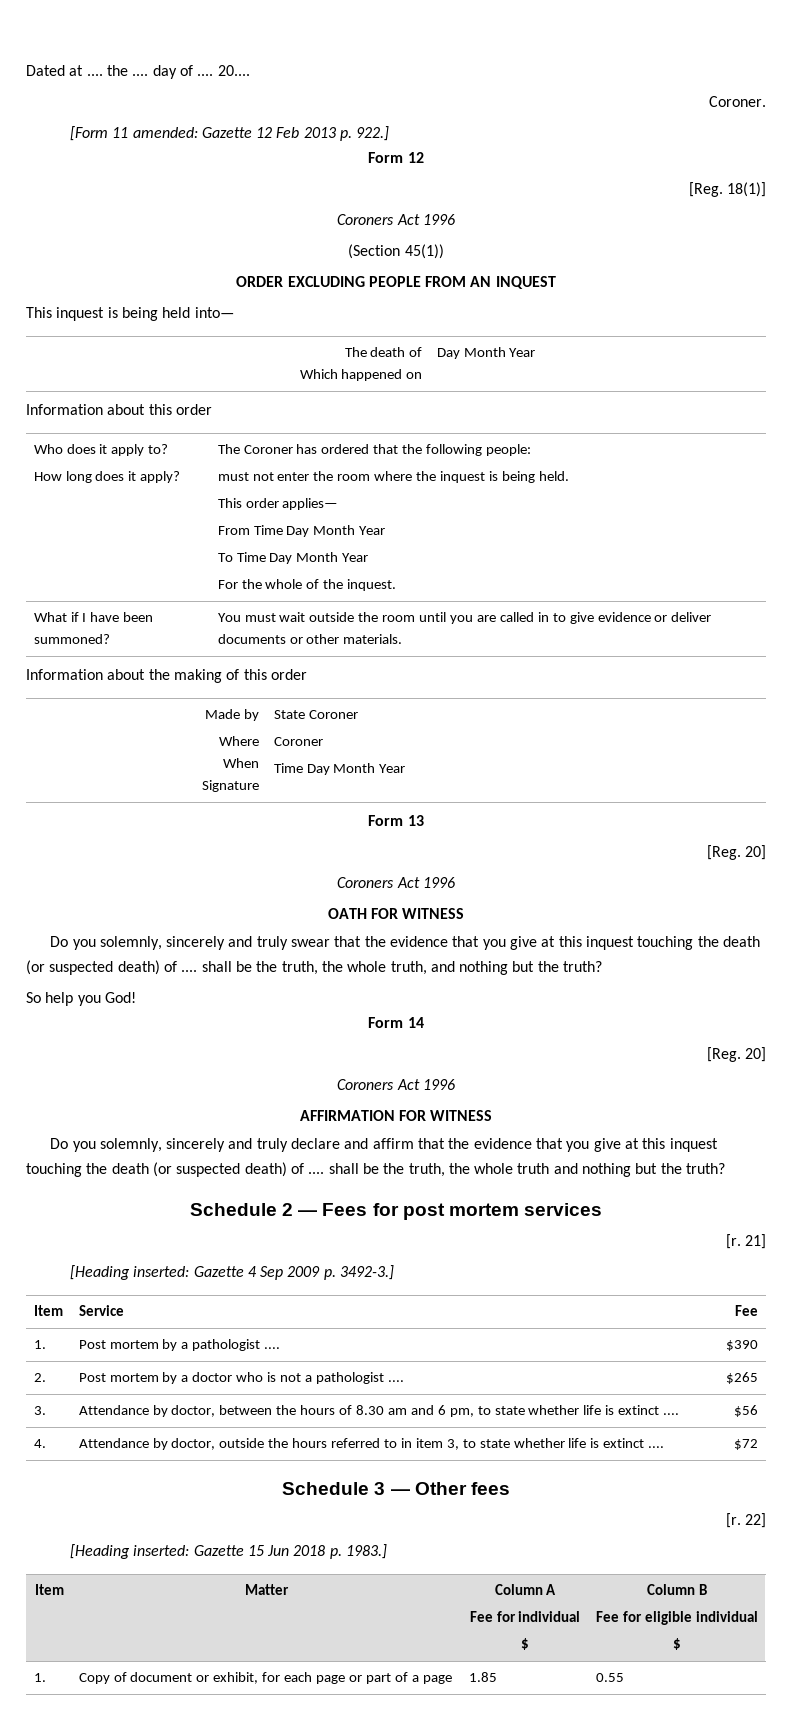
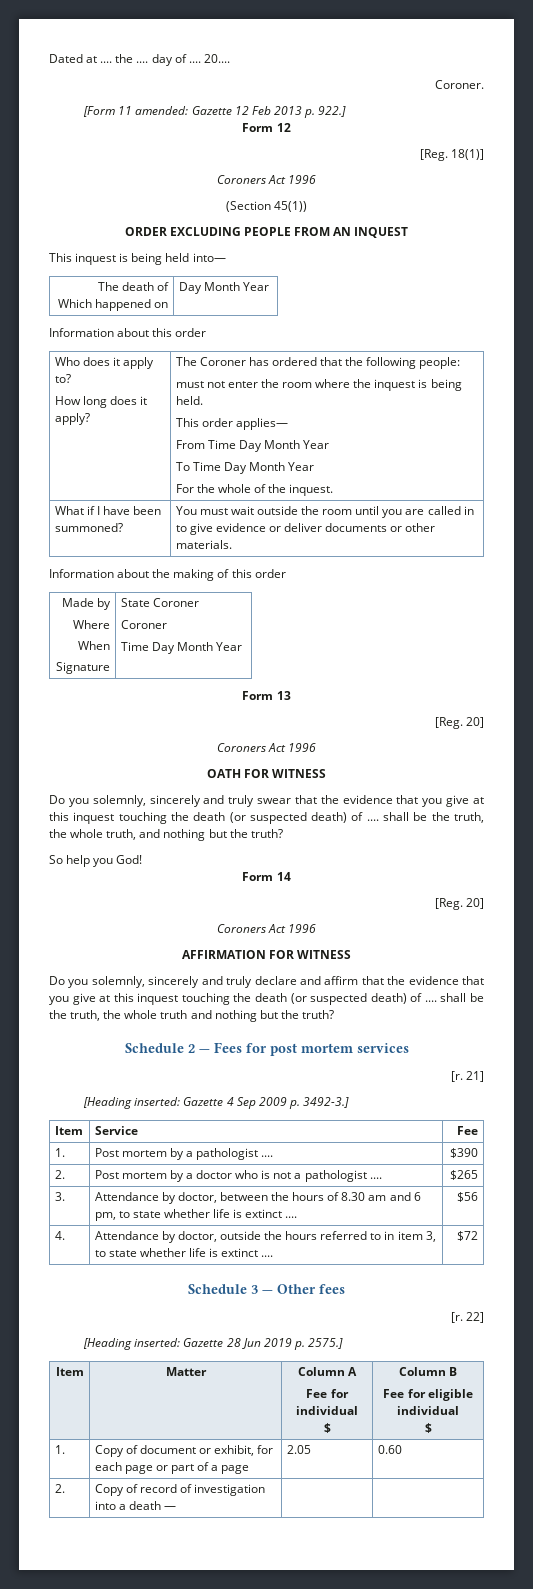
- [Heading inserted: Gazette 15 Jun 2018 p. 1983.]
+ [Heading inserted: Gazette 28 Jun 2019 p. 2575.]
- 1. | Copy of document or exhibit, for each page or part of a page | 1.85 | 0.55
+ 1. | Copy of document or exhibit, for each page or part of a page | 2.05 | 0.60
+ 2. | Copy of record of investigation into a death — | |

